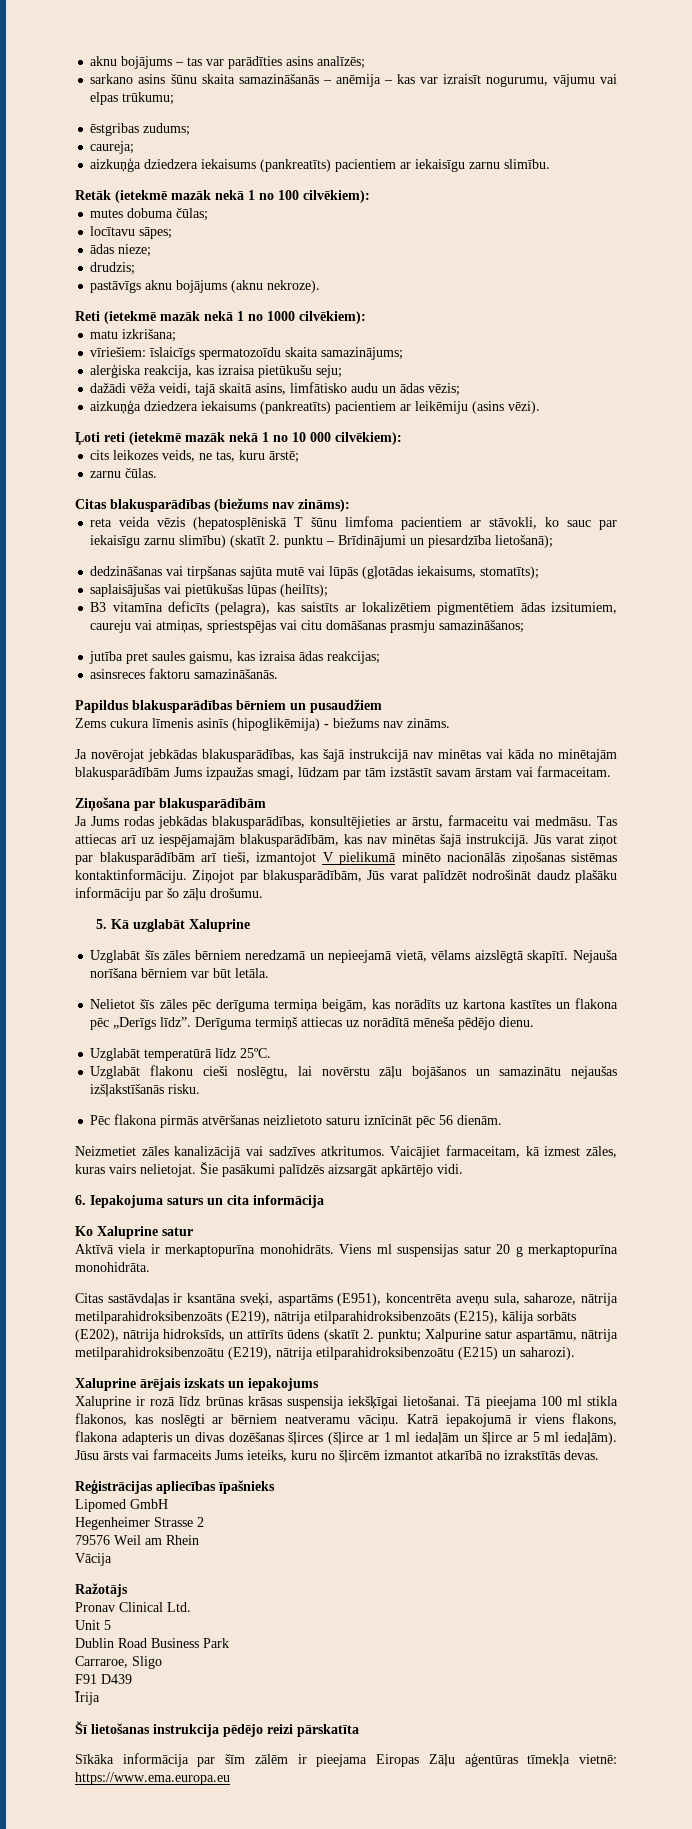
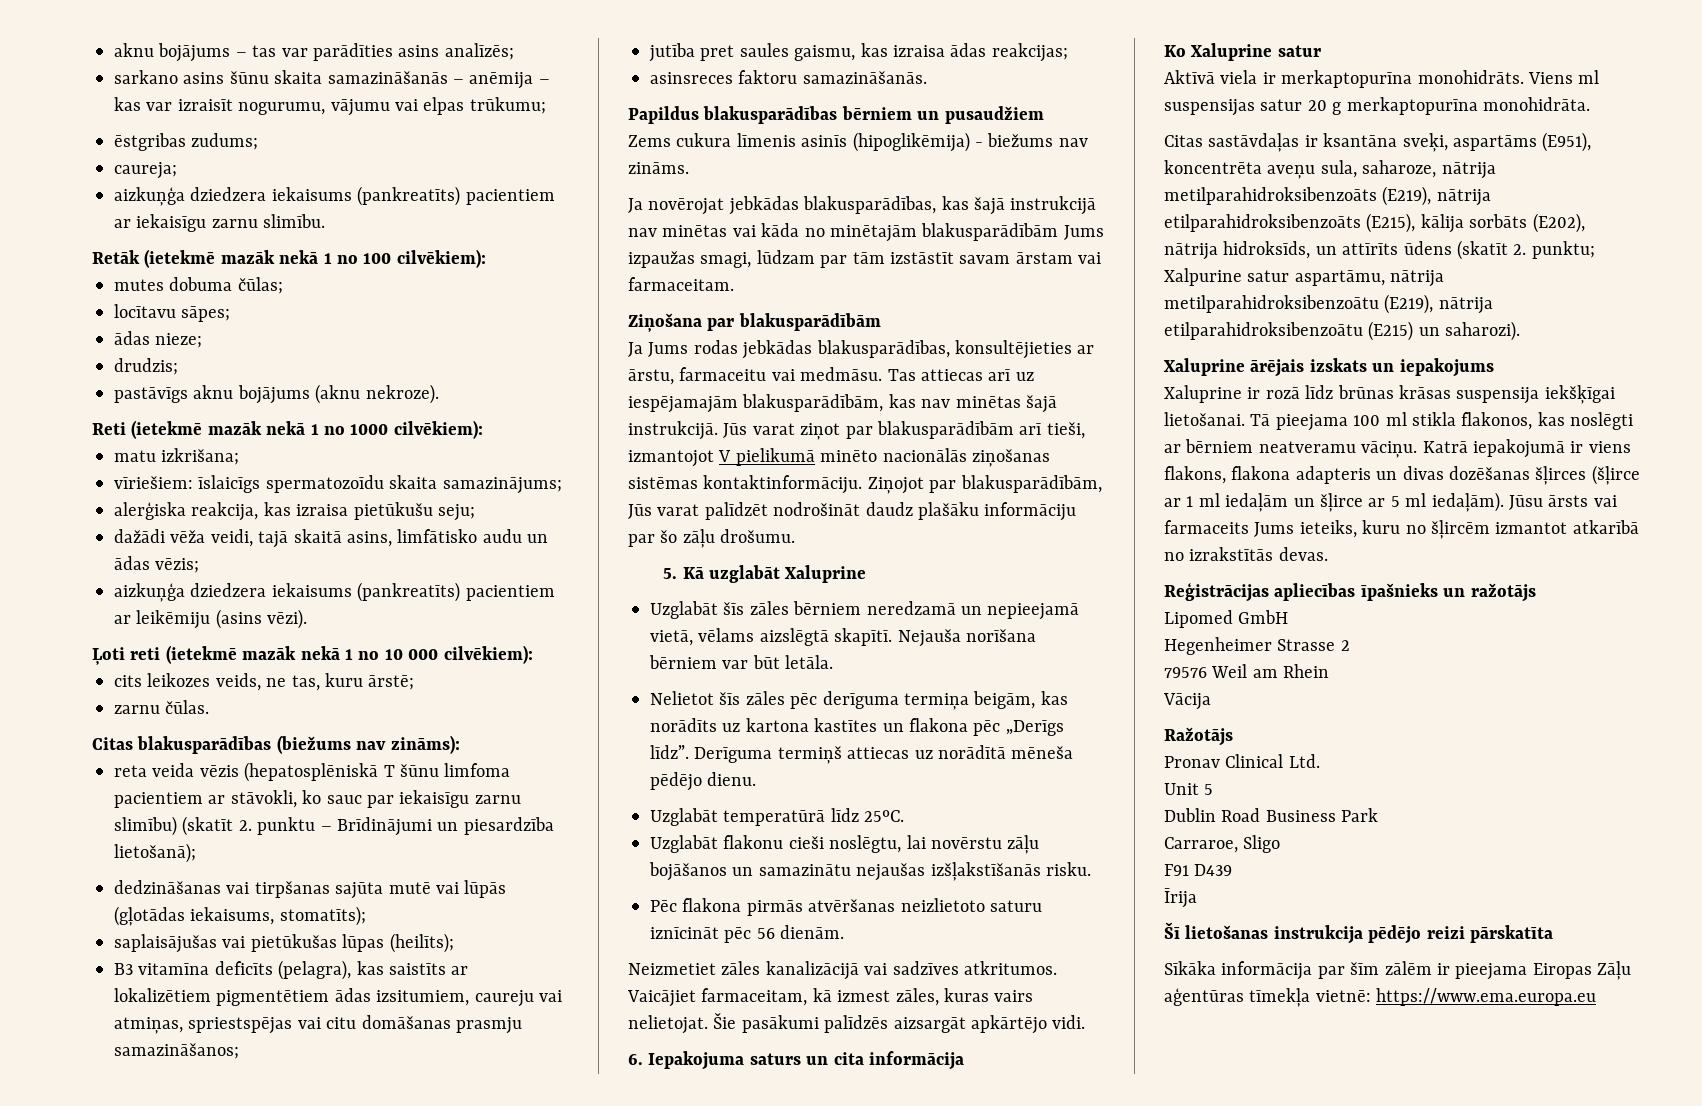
- Reģistrācijas apliecības īpašnieks
+ Reģistrācijas apliecības īpašnieks un ražotājs

